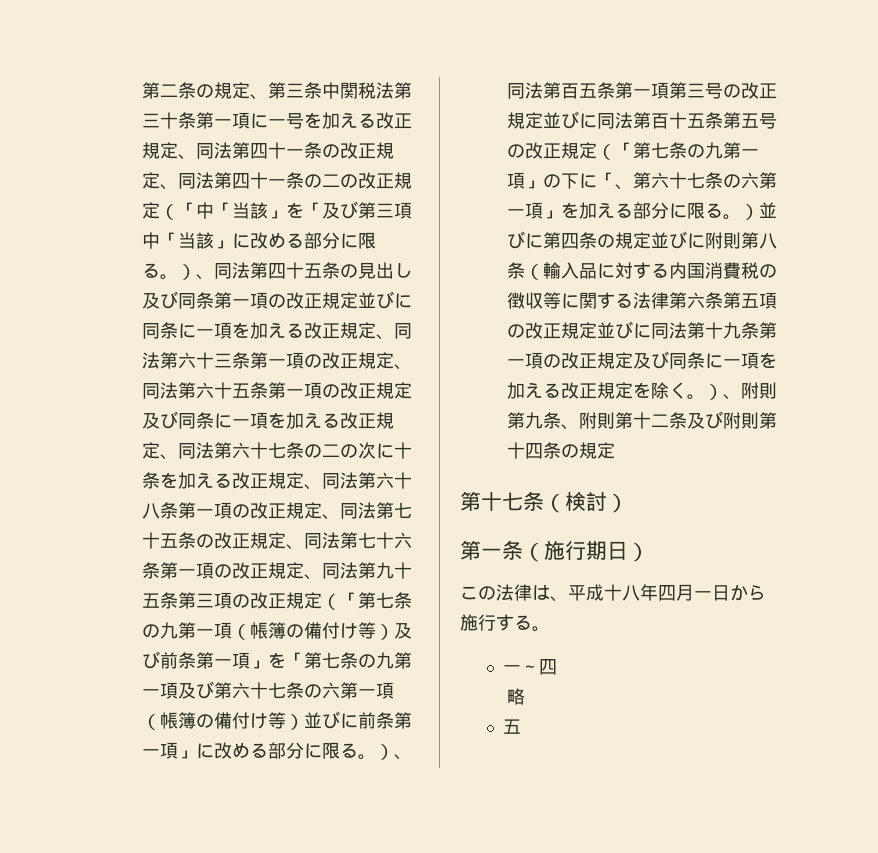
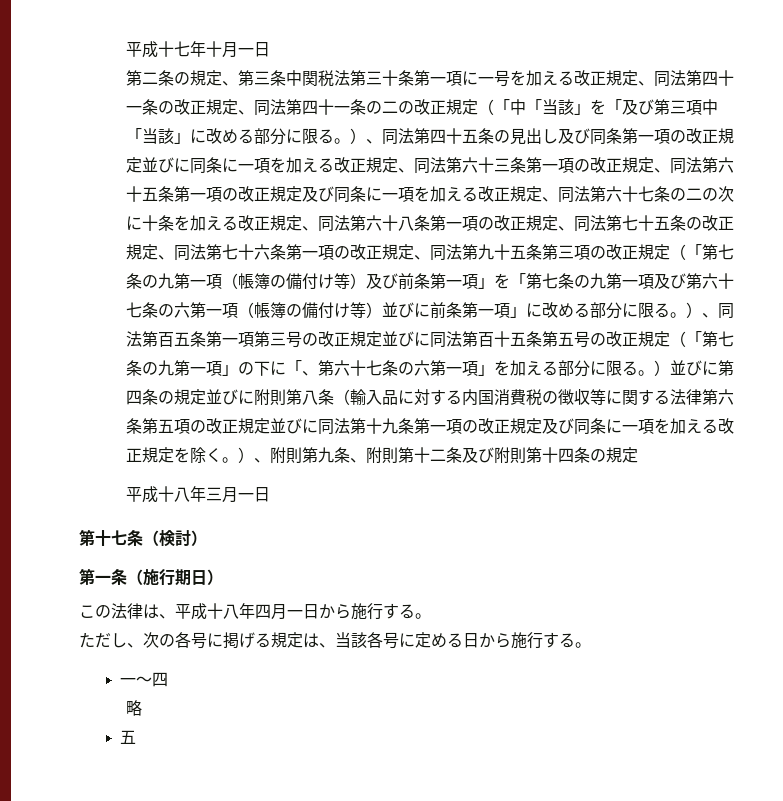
+ 平成十七年十月一日
+ 平成十八年三月一日
+ ただし、次の各号に掲げる規定は、当該各号に定める日から施行する。

